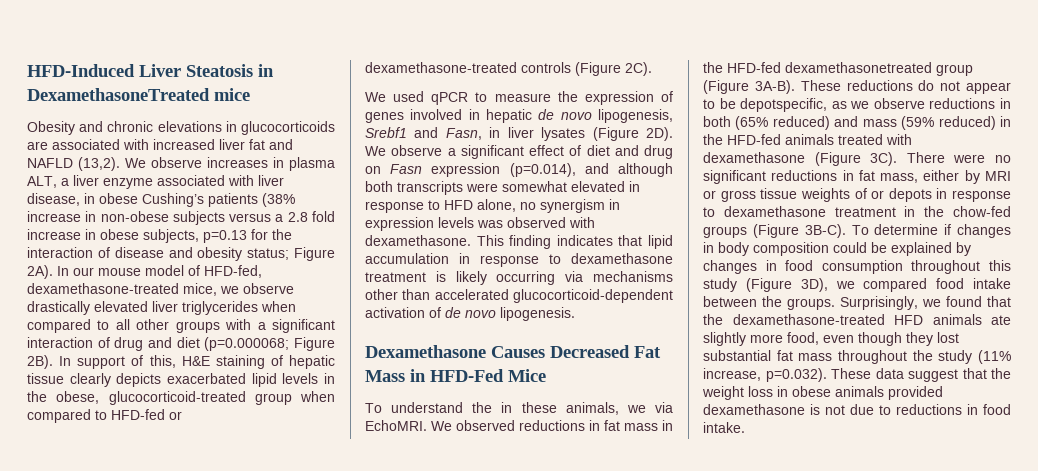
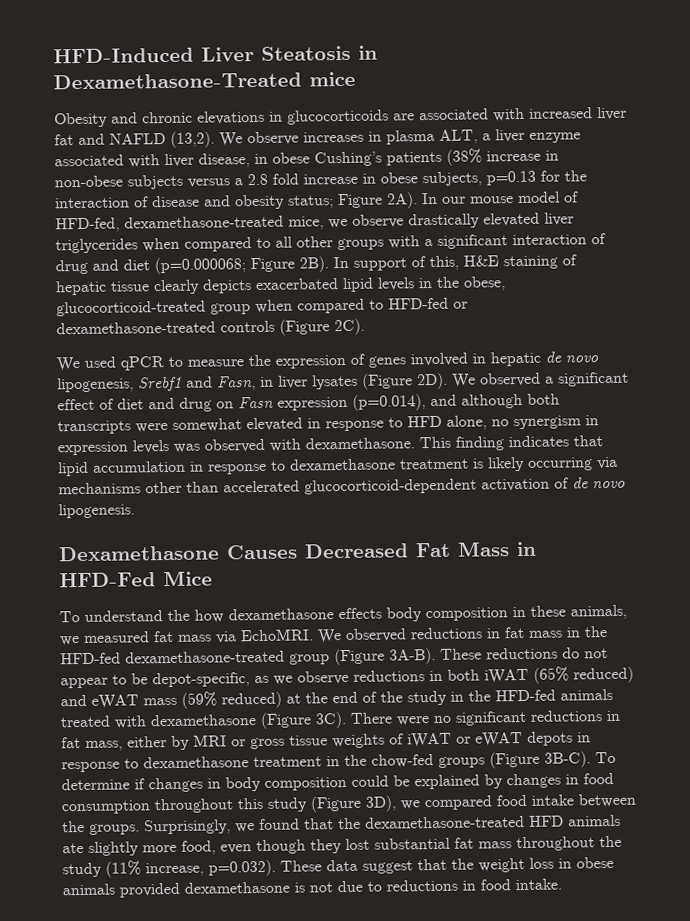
- HFD-Induced Liver Steatosis in DexamethasoneTreated mice
+ HFD-Induced Liver Steatosis in Dexamethasone-Treated mice
- We observe a significant effect of diet and drug on Fasn expression (p=0.014), and although both transcripts were somewhat elevated in response to HFD alone, no synergism in expression levels was observed with dexamethasone.
+ We observed a significant effect of diet and drug on Fasn expression (p=0.014), and although both transcripts were somewhat elevated in response to HFD alone, no synergism in expression levels was observed with dexamethasone.
- To understand the in these animals, we via EchoMRI.
+ To understand the how dexamethasone effects body composition in these animals, we measured fat mass via EchoMRI.
- We observed reductions in fat mass in the HFD-fed dexamethasonetreated group (Figure 3A-B).
+ We observed reductions in fat mass in the HFD-fed dexamethasone-treated group (Figure 3A-B).
- These reductions do not appear to be depotspecific, as we observe reductions in both (65% reduced) and mass (59% reduced) in the HFD-fed animals treated with dexamethasone (Figure 3C).
+ These reductions do not appear to be depot-specific, as we observe reductions in both iWAT (65% reduced) and eWAT mass (59% reduced) at the end of the study in the HFD-fed animals treated with dexamethasone (Figure 3C).
- There were no significant reductions in fat mass, either by MRI or gross tissue weights of or depots in response to dexamethasone treatment in the chow-fed groups (Figure 3B-C).
+ There were no significant reductions in fat mass, either by MRI or gross tissue weights of iWAT or eWAT depots in response to dexamethasone treatment in the chow-fed groups (Figure 3B-C).

